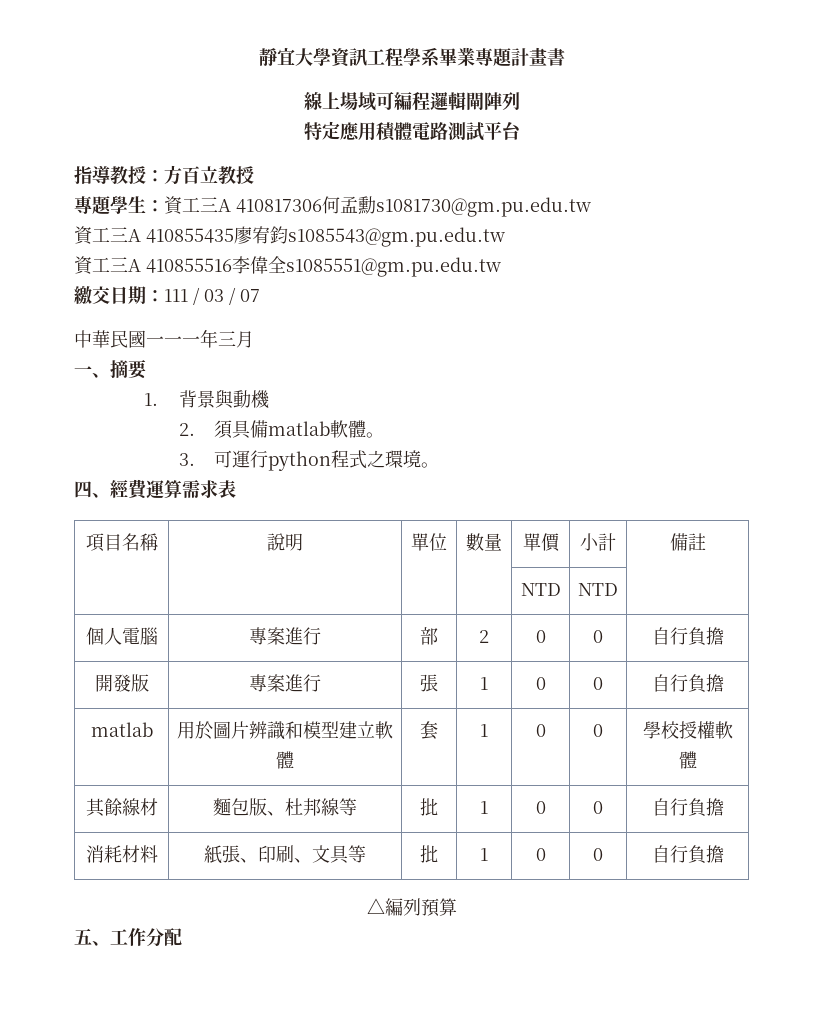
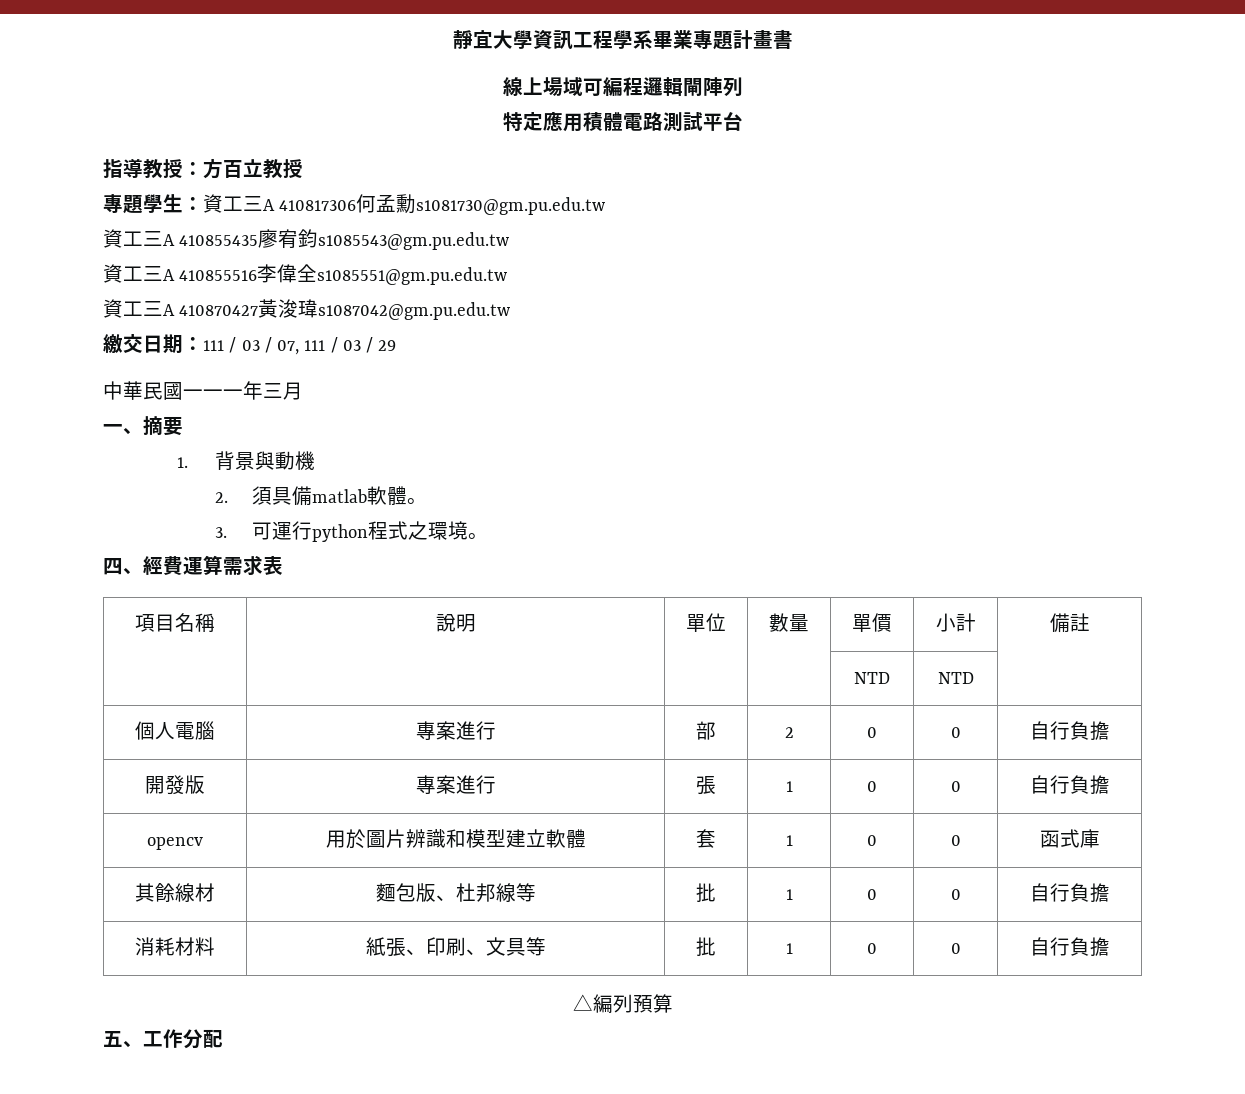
+ 資工三A 410870427黃浚瑋s1087042@gm.pu.edu.tw
- 繳交日期：111 / 03 / 07
+ 繳交日期：111 / 03 / 07, 111 / 03 / 29
- matlab | 用於圖片辨識和模型建立軟體 | 套 | 1 | 0 | 0 | 學校授權軟體
+ opencv | 用於圖片辨識和模型建立軟體 | 套 | 1 | 0 | 0 | 函式庫

